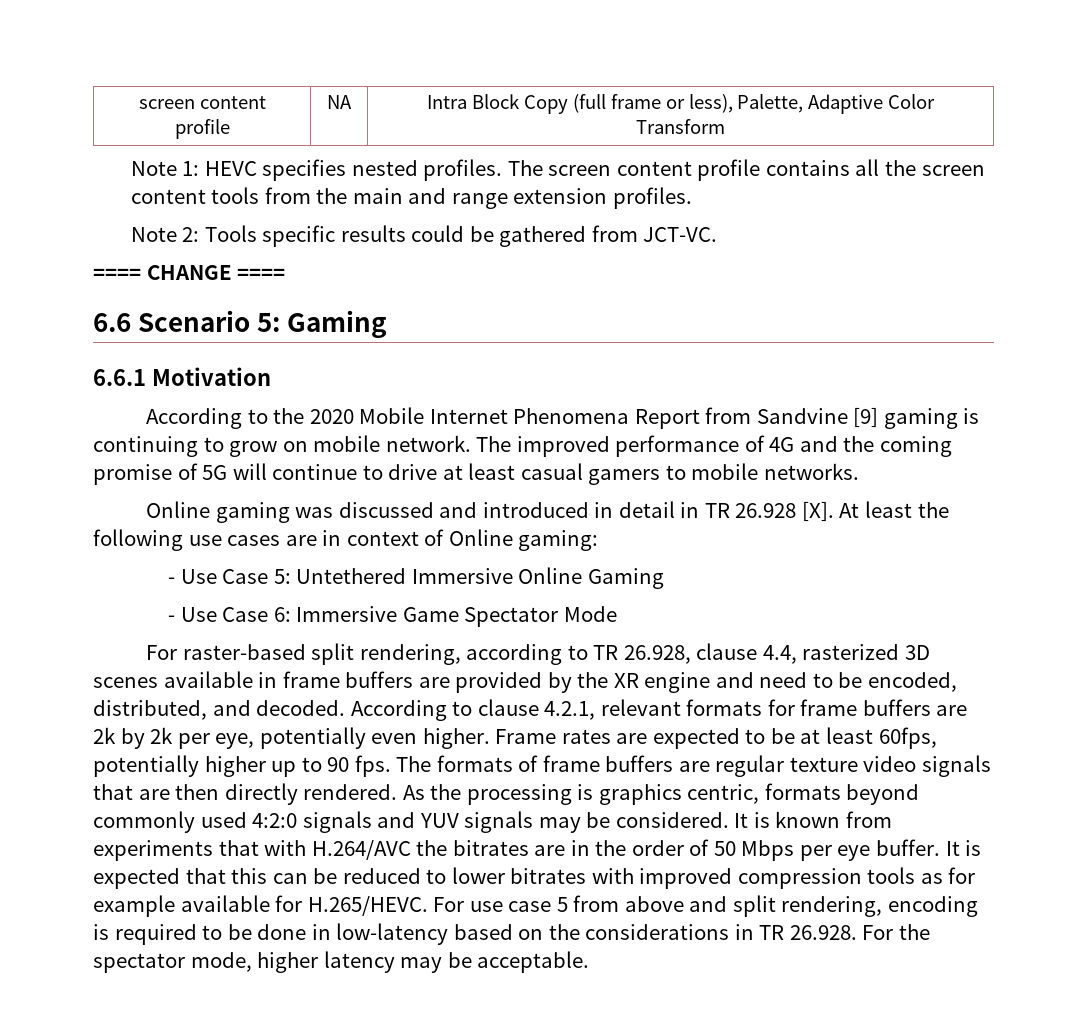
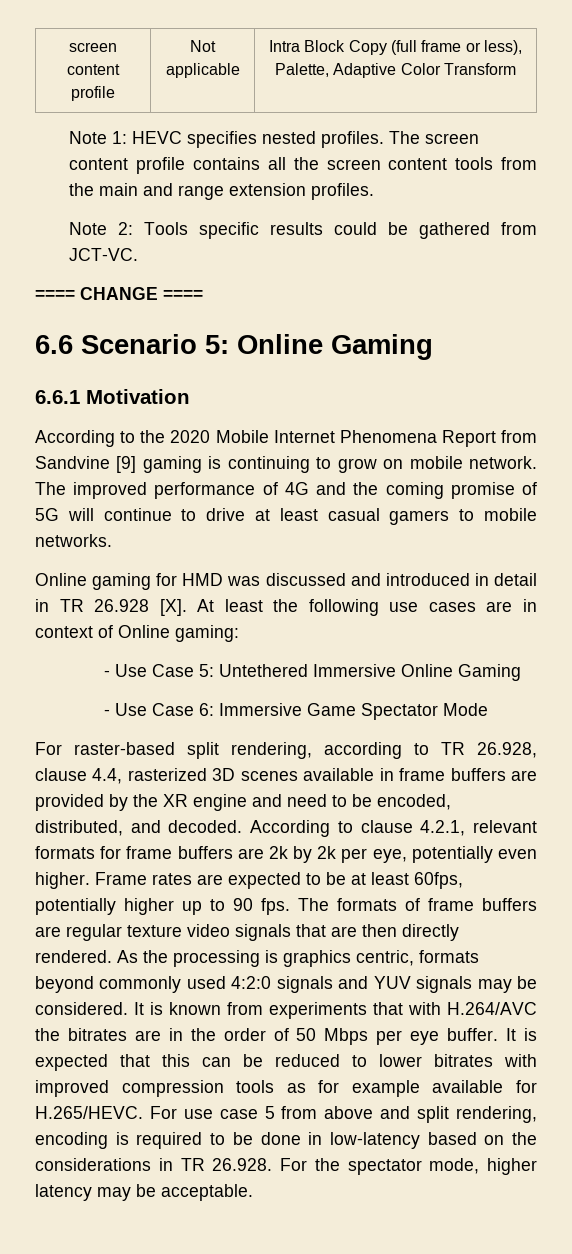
- screen content profile | NA | Intra Block Copy (full frame or less), Palette, Adaptive Color Transform
+ screen content profile | Not applicable | Intra Block Copy (full frame or less), Palette, Adaptive Color Transform
- 6.6 Scenario 5: Gaming
+ 6.6 Scenario 5: Online Gaming
- Online gaming was discussed and introduced in detail in TR 26.928 [X]. At least the following use cases are in context of Online gaming:
+ Online gaming for HMD was discussed and introduced in detail in TR 26.928 [X]. At least the following use cases are in context of Online gaming:

